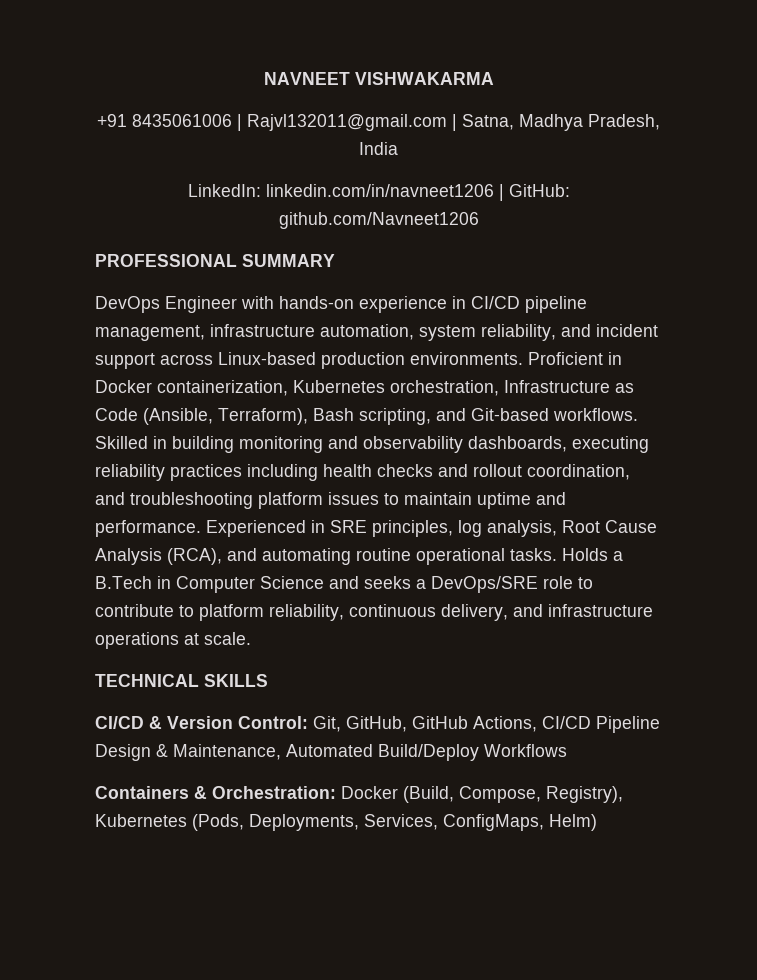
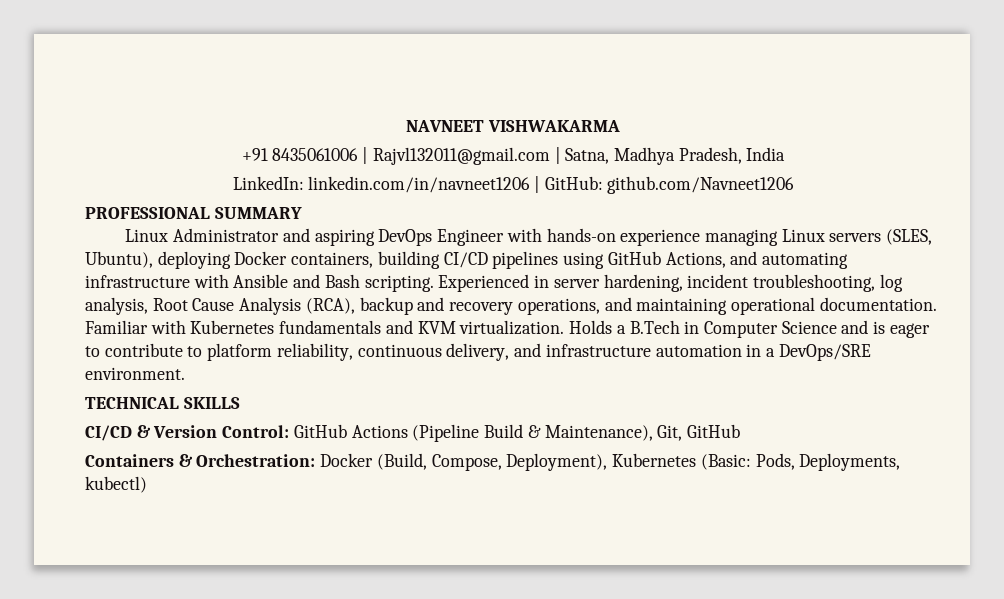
- DevOps Engineer with hands-on experience in CI/CD pipeline management, infrastructure automation, system reliability, and incident support across Linux-based production environments. Proficient in Docker containerization, Kubernetes orchestration, Infrastructure as Code (Ansible, Terraform), Bash scripting, and Git-based workflows. Skilled in building monitoring and observability dashboards, executing reliability practices including health checks and rollout coordination, and troubleshooting platform issues to maintain uptime and performance. Experienced in SRE principles, log analysis, Root Cause Analysis (RCA), and automating routine operational tasks.
+ Linux Administrator and aspiring DevOps Engineer with hands-on experience managing Linux servers (SLES, Ubuntu), deploying Docker containers, building CI/CD pipelines using GitHub Actions, and automating infrastructure with Ansible and Bash scripting. Experienced in server hardening, incident troubleshooting, log analysis, Root Cause Analysis (RCA), backup and recovery operations, and maintaining operational documentation. Familiar with Kubernetes fundamentals and KVM virtualization.
- Holds a B.Tech in Computer Science and seeks a DevOps/SRE role to contribute to platform reliability, continuous delivery, and infrastructure operations at scale.
+ Holds a B.Tech in Computer Science and is eager to contribute to platform reliability, continuous delivery, and infrastructure automation in a DevOps/SRE environment.
- CI/CD & Version Control: Git, GitHub, GitHub Actions, CI/CD Pipeline Design & Maintenance, Automated Build/Deploy Workflows
+ CI/CD & Version Control: GitHub Actions (Pipeline Build & Maintenance), Git, GitHub
- Containers & Orchestration: Docker (Build, Compose, Registry), Kubernetes (Pods, Deployments, Services, ConfigMaps, Helm)
+ Containers & Orchestration: Docker (Build, Compose, Deployment), Kubernetes (Basic: Pods, Deployments, kubectl)

